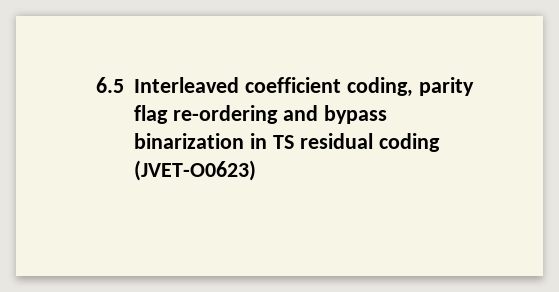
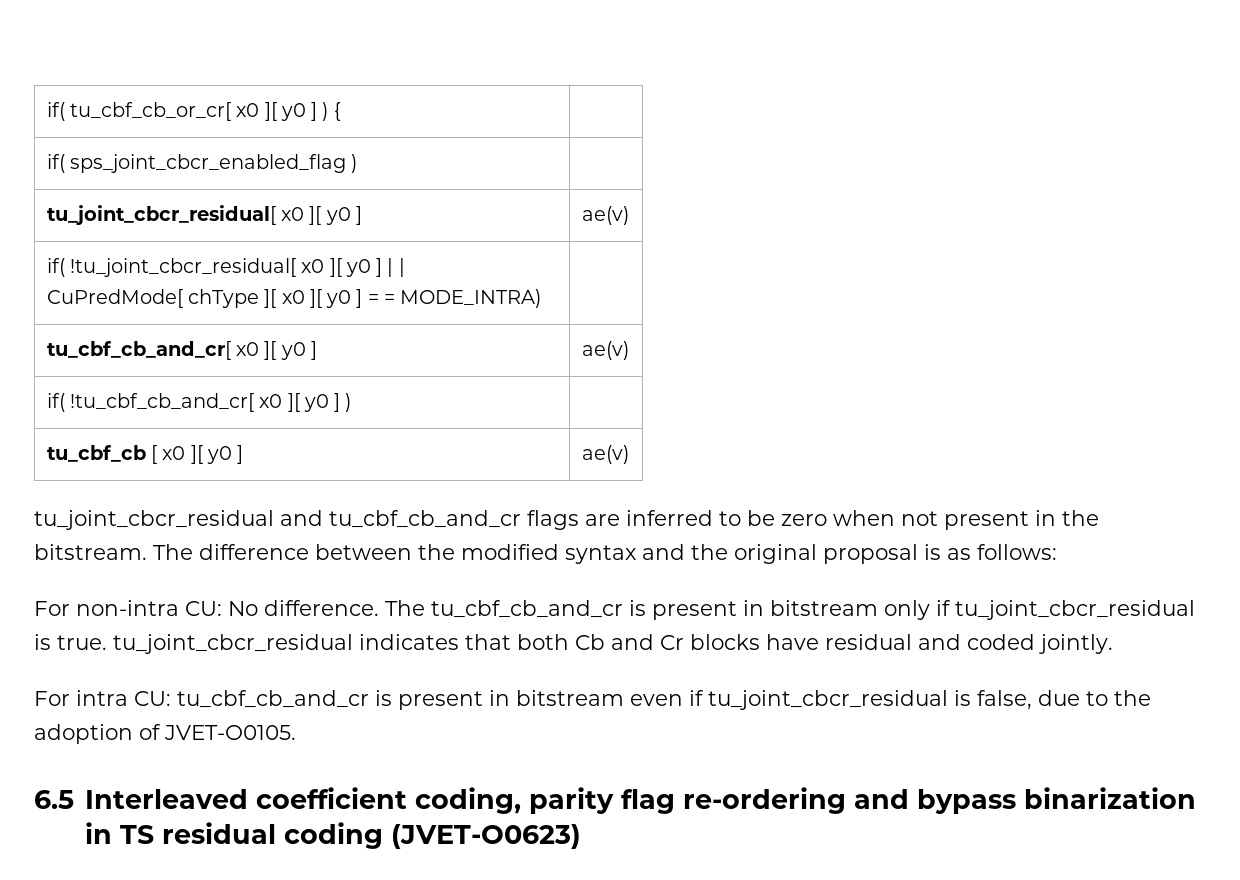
+ if( tu_cbf_cb_or_cr[ x0 ][ y0 ] ) { |
+ if( sps_joint_cbcr_enabled_flag ) |
+ tu_joint_cbcr_residual[ x0 ][ y0 ] | ae(v)
+ if( !tu_joint_cbcr_residual[ x0 ][ y0 ] | |
+ CuPredMode[ chType ][ x0 ][ y0 ] = = MODE_INTRA) |
+ tu_cbf_cb_and_cr[ x0 ][ y0 ] | ae(v)
+ if( !tu_cbf_cb_and_cr[ x0 ][ y0 ] ) |
+ tu_cbf_cb [ x0 ][ y0 ] | ae(v)
+ tu_joint_cbcr_residual and tu_cbf_cb_and_cr flags are inferred to be zero when not present in the bitstream. The difference between the modified syntax and the original proposal is as follows:
+ For non-intra CU: No difference. The tu_cbf_cb_and_cr is present in bitstream only if tu_joint_cbcr_residual is true. tu_joint_cbcr_residual indicates that both Cb and Cr blocks have residual and coded jointly.
+ For intra CU: tu_cbf_cb_and_cr is present in bitstream even if tu_joint_cbcr_residual is false, due to the adoption of JVET-O0105.

